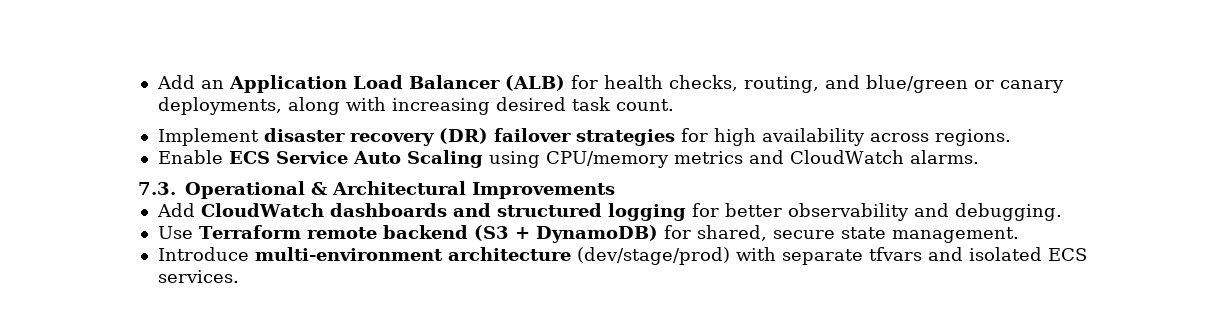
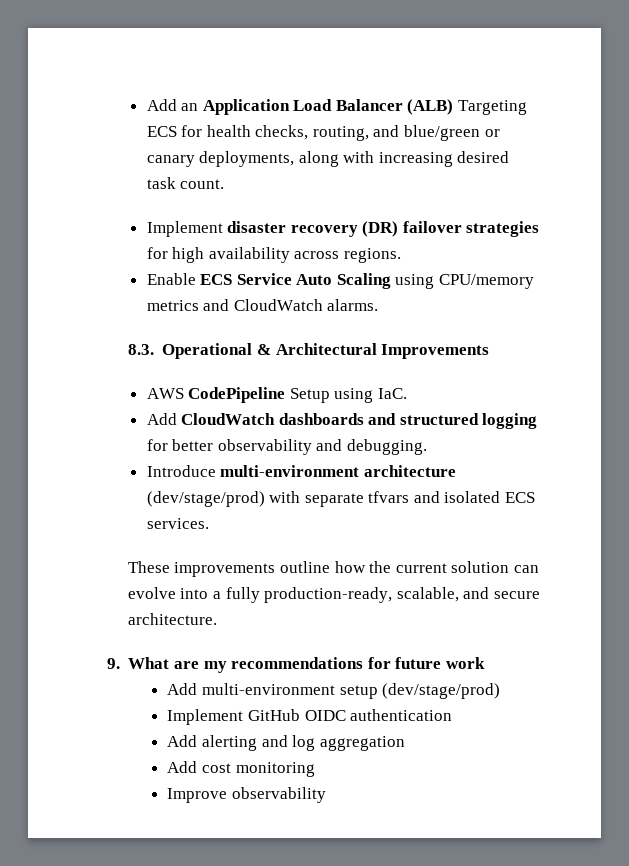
- Add an Application Load Balancer (ALB) for health checks, routing, and blue/green or canary deployments, along with increasing desired task count.
+ Add an Application Load Balancer (ALB) Targeting ECS for health checks, routing, and blue/green or canary deployments, along with increasing desired task count.
- 7.3. Operational & Architectural Improvements
+ 8.3. Operational & Architectural Improvements
+ AWS CodePipeline Setup using IaC.
- Use Terraform remote backend (S3 + DynamoDB) for shared, secure state management.
+ These improvements outline how the current solution can evolve into a fully production-ready, scalable, and secure architecture.
+ 9. What are my recommendations for future work
+ Add multi-environment setup (dev/stage/prod)
+ Implement GitHub OIDC authentication
+ Add alerting and log aggregation
+ Add cost monitoring
+ Improve observability

